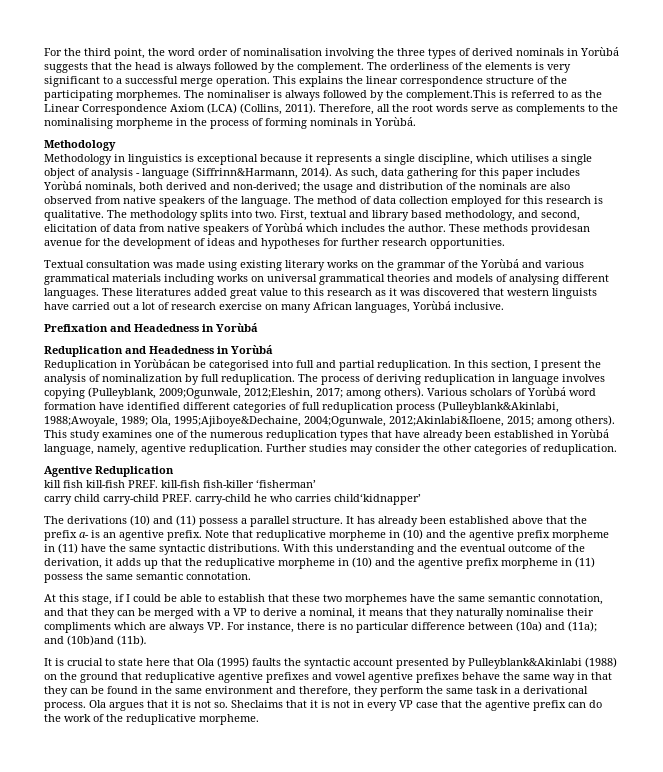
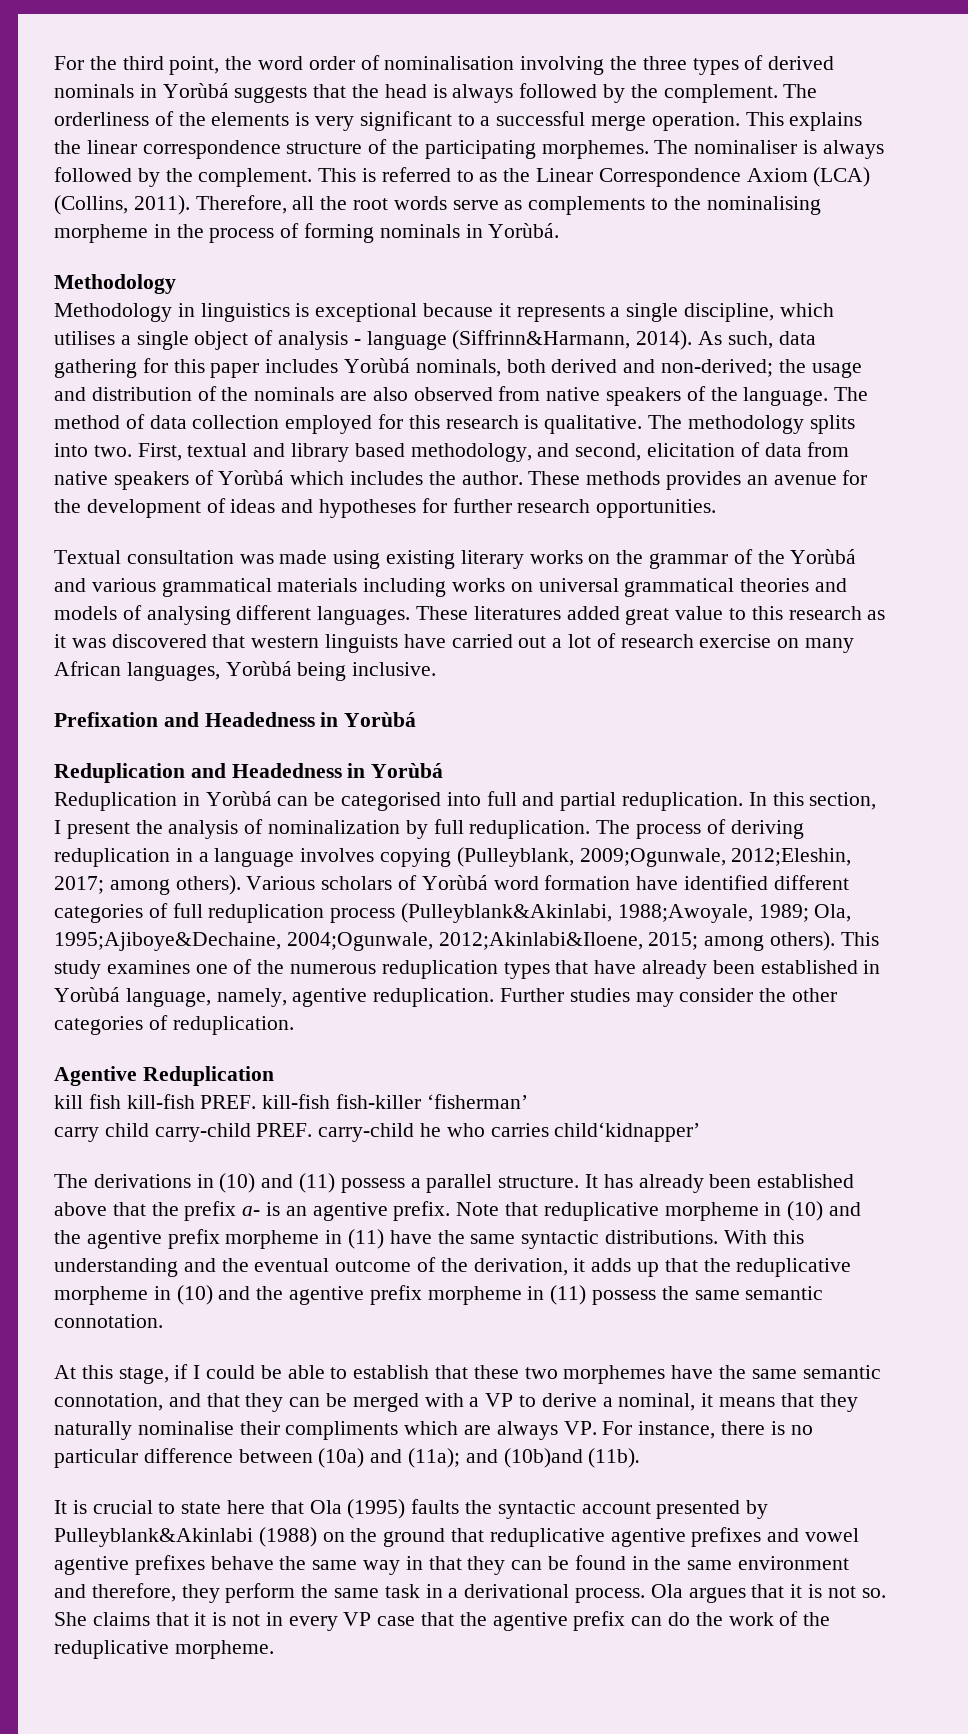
- The nominaliser is always followed by the complement.This is referred to as the Linear Correspondence Axiom (LCA) (Collins, 2011).
+ The nominaliser is always followed by the complement. This is referred to as the Linear Correspondence Axiom (LCA) (Collins, 2011).
- These methods providesan avenue for the development of ideas and hypotheses for further research opportunities.
+ These methods provides an avenue for the development of ideas and hypotheses for further research opportunities.
- These literatures added great value to this research as it was discovered that western linguists have carried out a lot of research exercise on many African languages, Yorùbá inclusive.
+ These literatures added great value to this research as it was discovered that western linguists have carried out a lot of research exercise on many African languages, Yorùbá being inclusive.
- Reduplication in Yorùbácan be categorised into full and partial reduplication.
+ Reduplication in Yorùbá can be categorised into full and partial reduplication.
- The process of deriving reduplication in language involves copying (Pulleyblank, 2009;Ogunwale, 2012;Eleshin, 2017; among others).
+ The process of deriving reduplication in a language involves copying (Pulleyblank, 2009;Ogunwale, 2012;Eleshin, 2017; among others).
- The derivations (10) and (11) possess a parallel structure.
+ The derivations in (10) and (11) possess a parallel structure.
- Sheclaims that it is not in every VP case that the agentive prefix can do the work of the reduplicative morpheme.
+ She claims that it is not in every VP case that the agentive prefix can do the work of the reduplicative morpheme.

